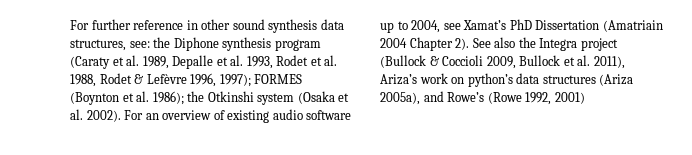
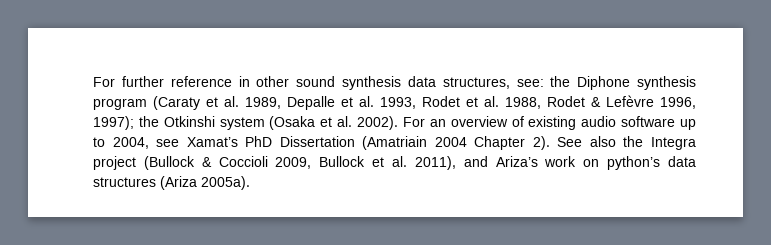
- For further reference in other sound synthesis data structures, see: the Diphone synthesis program (Caraty et al. 1989, Depalle et al. 1993, Rodet et al. 1988, Rodet & Lefèvre 1996, 1997); FORMES (Boynton et al. 1986); the Otkinshi system (Osaka et al. 2002).
+ For further reference in other sound synthesis data structures, see: the Diphone synthesis program (Caraty et al. 1989, Depalle et al. 1993, Rodet et al. 1988, Rodet & Lefèvre 1996, 1997); the Otkinshi system (Osaka et al. 2002).
- See also the Integra project (Bullock & Coccioli 2009, Bullock et al. 2011), Ariza’s work on python’s data structures (Ariza 2005a), and Rowe’s (Rowe 1992, 2001)
+ See also the Integra project (Bullock & Coccioli 2009, Bullock et al. 2011), and Ariza’s work on python’s data structures (Ariza 2005a).

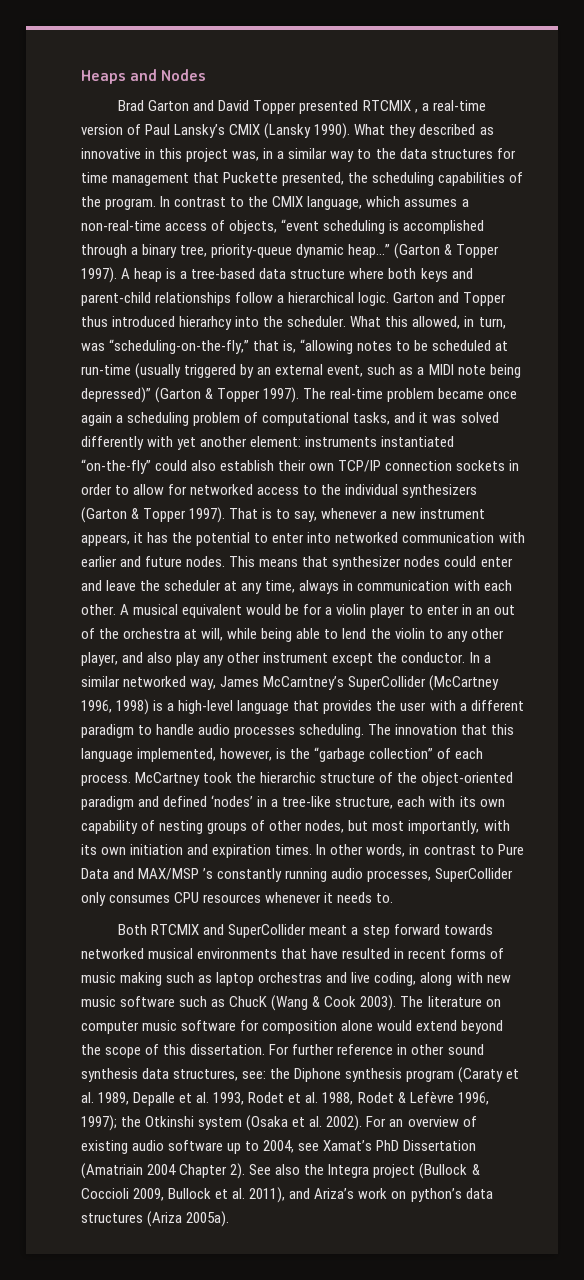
+ Heaps and Nodes
+ Brad Garton and David Topper presented RTCMIX , a real-time version of Paul Lansky’s CMIX (Lansky 1990). What they described as innovative in this project was, in a similar way to the data structures for time management that Puckette presented, the scheduling capabilities of the program. In contrast to the CMIX language, which assumes a non-real-time access of objects, “event scheduling is accomplished through a binary tree, priority-queue dynamic heap…” (Garton & Topper 1997). A heap is a tree-based data structure where both keys and parent-child relationships follow a hierarchical logic. Garton and Topper thus introduced hierarhcy into the scheduler. What this allowed, in turn, was “scheduling-on-the-fly,” that is, “allowing notes to be scheduled at run-time (usually triggered by an external event, such as a MIDI note being depressed)” (Garton & Topper 1997). The real-time problem became once again a scheduling problem of computational tasks, and it was solved differently with yet another element: instruments instantiated “on-the-fly” could also establish their own TCP/IP connection sockets in order to allow for networked access to the individual synthesizers (Garton & Topper 1997). That is to say, whenever a new instrument appears, it has the potential to enter into networked communication with earlier and future nodes. This means that synthesizer nodes could enter and leave the scheduler at any time, always in communication with each other. A musical equivalent would be for a violin player to enter in an out of the orchestra at will, while being able to lend the violin to any other player, and also play any other instrument except the conductor. In a similar networked way, James McCarntney’s SuperCollider (McCartney 1996, 1998) is a high-level language that provides the user with a different paradigm to handle audio processes scheduling. The innovation that this language implemented, however, is the “garbage collection” of each process. McCartney took the hierarchic structure of the object-oriented paradigm and defined ‘nodes’ in a tree-like structure, each with its own capability of nesting groups of other nodes, but most importantly, with its own initiation and expiration times. In other words, in contrast to Pure Data and MAX/MSP ’s constantly running audio processes, SuperCollider only consumes CPU resources whenever it needs to.
+ Both RTCMIX and SuperCollider meant a step forward towards networked musical environments that have resulted in recent forms of music making such as laptop orchestras and live coding, along with new music software such as ChucK (Wang & Cook 2003). The literature on computer music software for composition alone would extend beyond the scope of this dissertation.

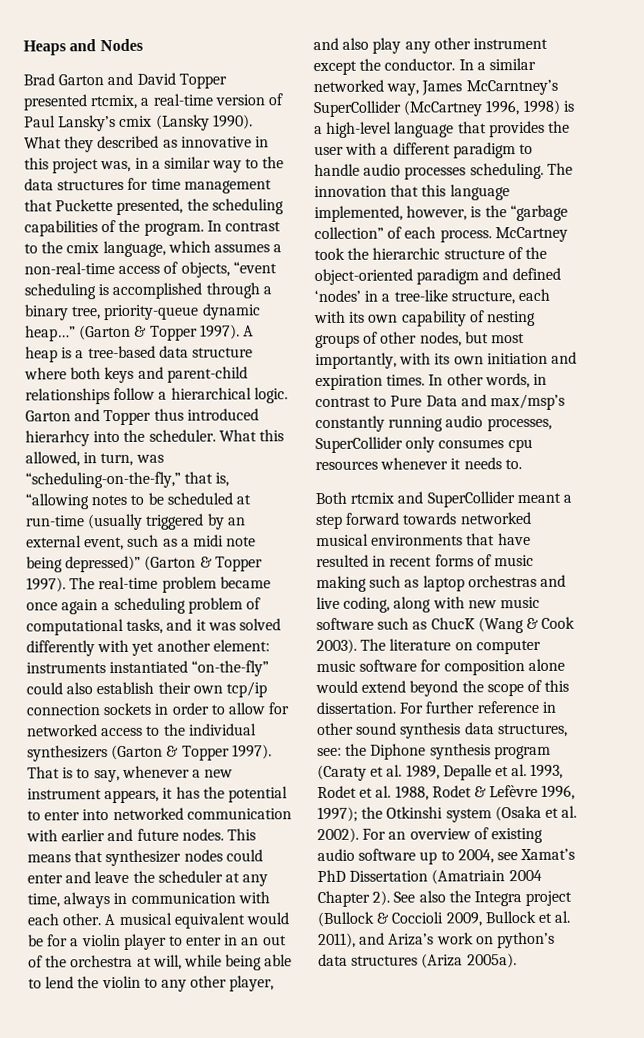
- Brad Garton and David Topper presented RTCMIX , a real-time version of Paul Lansky’s CMIX (Lansky 1990).
+ Brad Garton and David Topper presented rtcmix, a real-time version of Paul Lansky’s cmix (Lansky 1990).
- In contrast to the CMIX language, which assumes a non-real-time access of objects, “event scheduling is accomplished through a binary tree, priority-queue dynamic heap…”
+ In contrast to the cmix language, which assumes a non-real-time access of objects, “event scheduling is accomplished through a binary tree, priority-queue dynamic heap…”
- What this allowed, in turn, was “scheduling-on-the-fly,” that is, “allowing notes to be scheduled at run-time (usually triggered by an external event, such as a MIDI note being depressed)” (Garton & Topper 1997).
+ What this allowed, in turn, was “scheduling-on-the-fly,” that is, “allowing notes to be scheduled at run-time (usually triggered by an external event, such as a midi note being depressed)” (Garton & Topper 1997).
- The real-time problem became once again a scheduling problem of computational tasks, and it was solved differently with yet another element: instruments instantiated “on-the-fly” could also establish their own TCP/IP connection sockets in order to allow for networked access to the individual synthesizers (Garton & Topper 1997).
+ The real-time problem became once again a scheduling problem of computational tasks, and it was solved differently with yet another element: instruments instantiated “on-the-fly” could also establish their own tcp/ip connection sockets in order to allow for networked access to the individual synthesizers (Garton & Topper 1997).
- In other words, in contrast to Pure Data and MAX/MSP ’s constantly running audio processes, SuperCollider only consumes CPU resources whenever it needs to.
+ In other words, in contrast to Pure Data and max/msp’s constantly running audio processes, SuperCollider only consumes cpu resources whenever it needs to.
- Both RTCMIX and SuperCollider meant a step forward towards networked musical environments that have resulted in recent forms of music making such as laptop orchestras and live coding, along with new music software such as ChucK (Wang & Cook 2003).
+ Both rtcmix and SuperCollider meant a step forward towards networked musical environments that have resulted in recent forms of music making such as laptop orchestras and live coding, along with new music software such as ChucK (Wang & Cook 2003).

